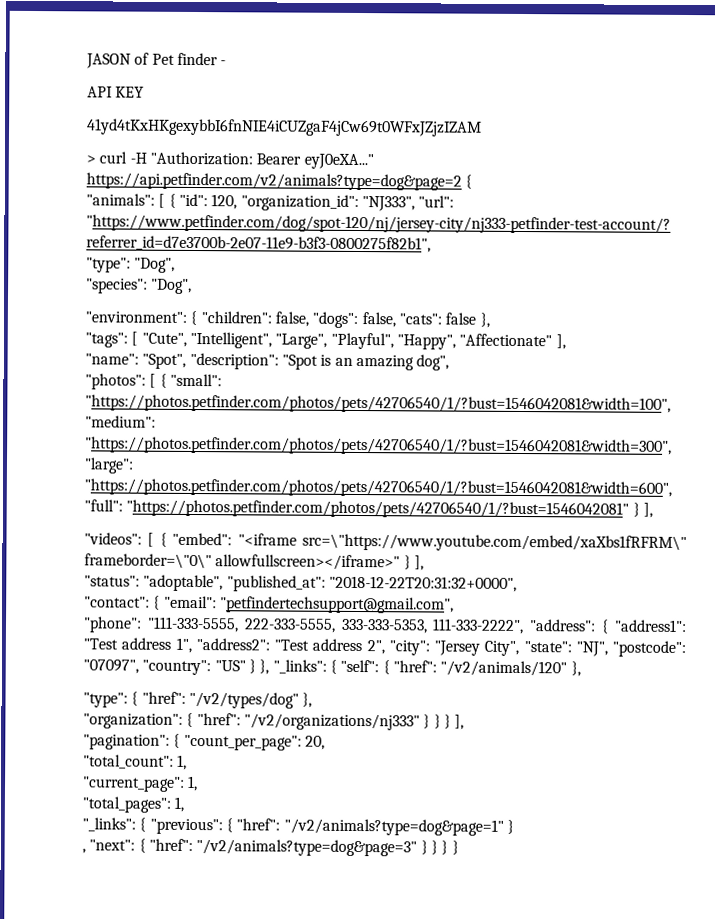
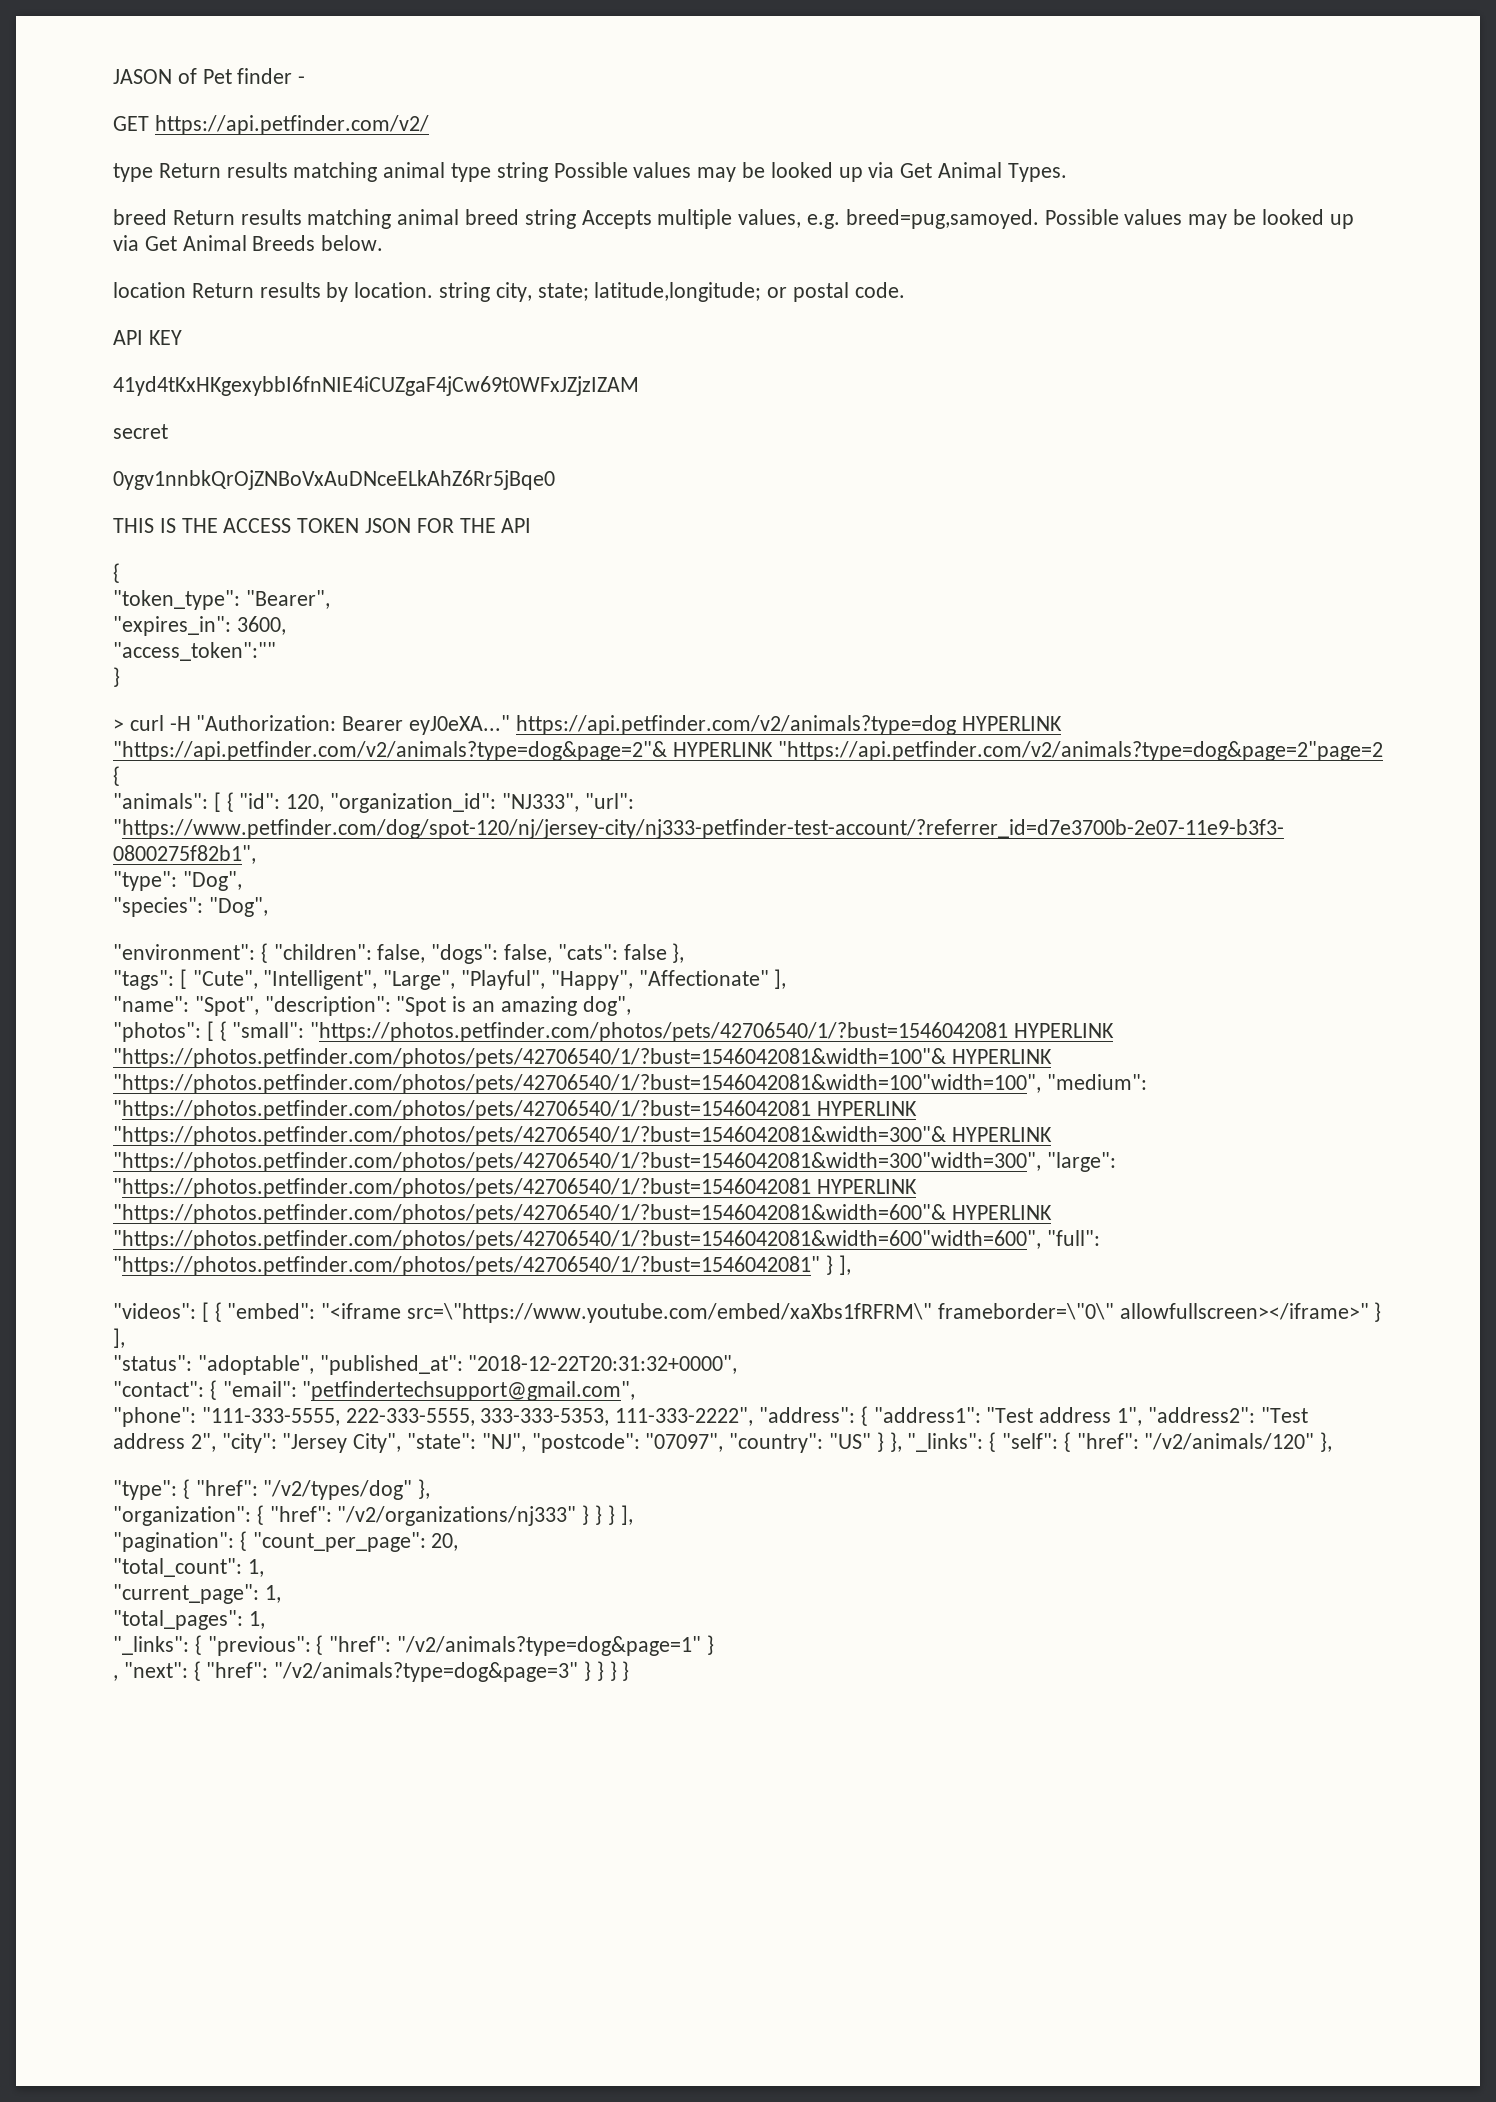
+ GET https://api.petfinder.com/v2/
+ type Return results matching animal type string Possible values may be looked up via Get Animal Types.
+ breed Return results matching animal breed string Accepts multiple values, e.g. breed=pug,samoyed. Possible values may be looked up via Get Animal Breeds below.
+ location Return results by location. string city, state; latitude,longitude; or postal code.
  API KEY
  41yd4tKxHKgexybbI6fnNIE4iCUZgaF4jCw69t0WFxJZjzIZAM
+ secret
+ 0ygv1nnbkQrOjZNBoVxAuDNceELkAhZ6Rr5jBqe0
+ THIS IS THE ACCESS TOKEN JSON FOR THE API
+ {
+ "token_type": "Bearer",
+ "expires_in": 3600,
+ "access_token":""
+ }
- > curl -H "Authorization: Bearer eyJ0eXA..." https://api.petfinder.com/v2/animals?type=dog&page=2 {
+ > curl -H "Authorization: Bearer eyJ0eXA..." https://api.petfinder.com/v2/animals?type=dog HYPERLINK "https://api.petfinder.com/v2/animals?type=dog&page=2"& HYPERLINK "https://api.petfinder.com/v2/animals?type=dog&page=2"page=2 {
- "photos": [ { "small": "https://photos.petfinder.com/photos/pets/42706540/1/?bust=1546042081&width=100", "medium": "https://photos.petfinder.com/photos/pets/42706540/1/?bust=1546042081&width=300", "large": "https://photos.petfinder.com/photos/pets/42706540/1/?bust=1546042081&width=600", "full": "https://photos.petfinder.com/photos/pets/42706540/1/?bust=1546042081" } ],
+ "photos": [ { "small": "https://photos.petfinder.com/photos/pets/42706540/1/?bust=1546042081 HYPERLINK "https://photos.petfinder.com/photos/pets/42706540/1/?bust=1546042081&width=100"& HYPERLINK "https://photos.petfinder.com/photos/pets/42706540/1/?bust=1546042081&width=100"width=100", "medium": "https://photos.petfinder.com/photos/pets/42706540/1/?bust=1546042081 HYPERLINK "https://photos.petfinder.com/photos/pets/42706540/1/?bust=1546042081&width=300"& HYPERLINK "https://photos.petfinder.com/photos/pets/42706540/1/?bust=1546042081&width=300"width=300", "large": "https://photos.petfinder.com/photos/pets/42706540/1/?bust=1546042081 HYPERLINK "https://photos.petfinder.com/photos/pets/42706540/1/?bust=1546042081&width=600"& HYPERLINK "https://photos.petfinder.com/photos/pets/42706540/1/?bust=1546042081&width=600"width=600", "full": "https://photos.petfinder.com/photos/pets/42706540/1/?bust=1546042081" } ],

